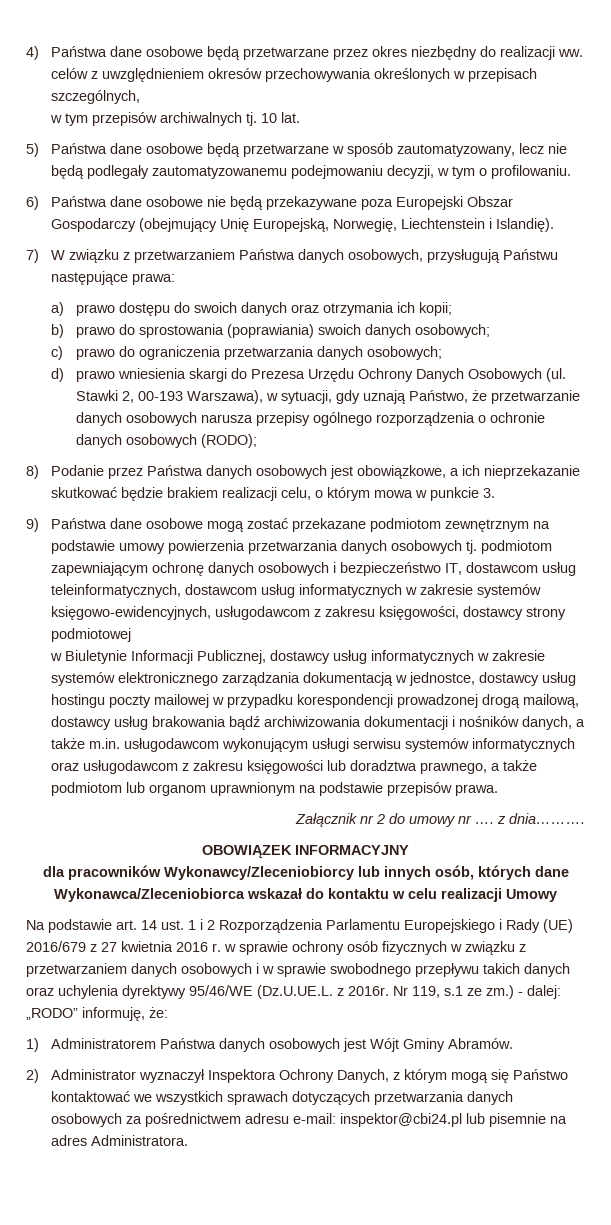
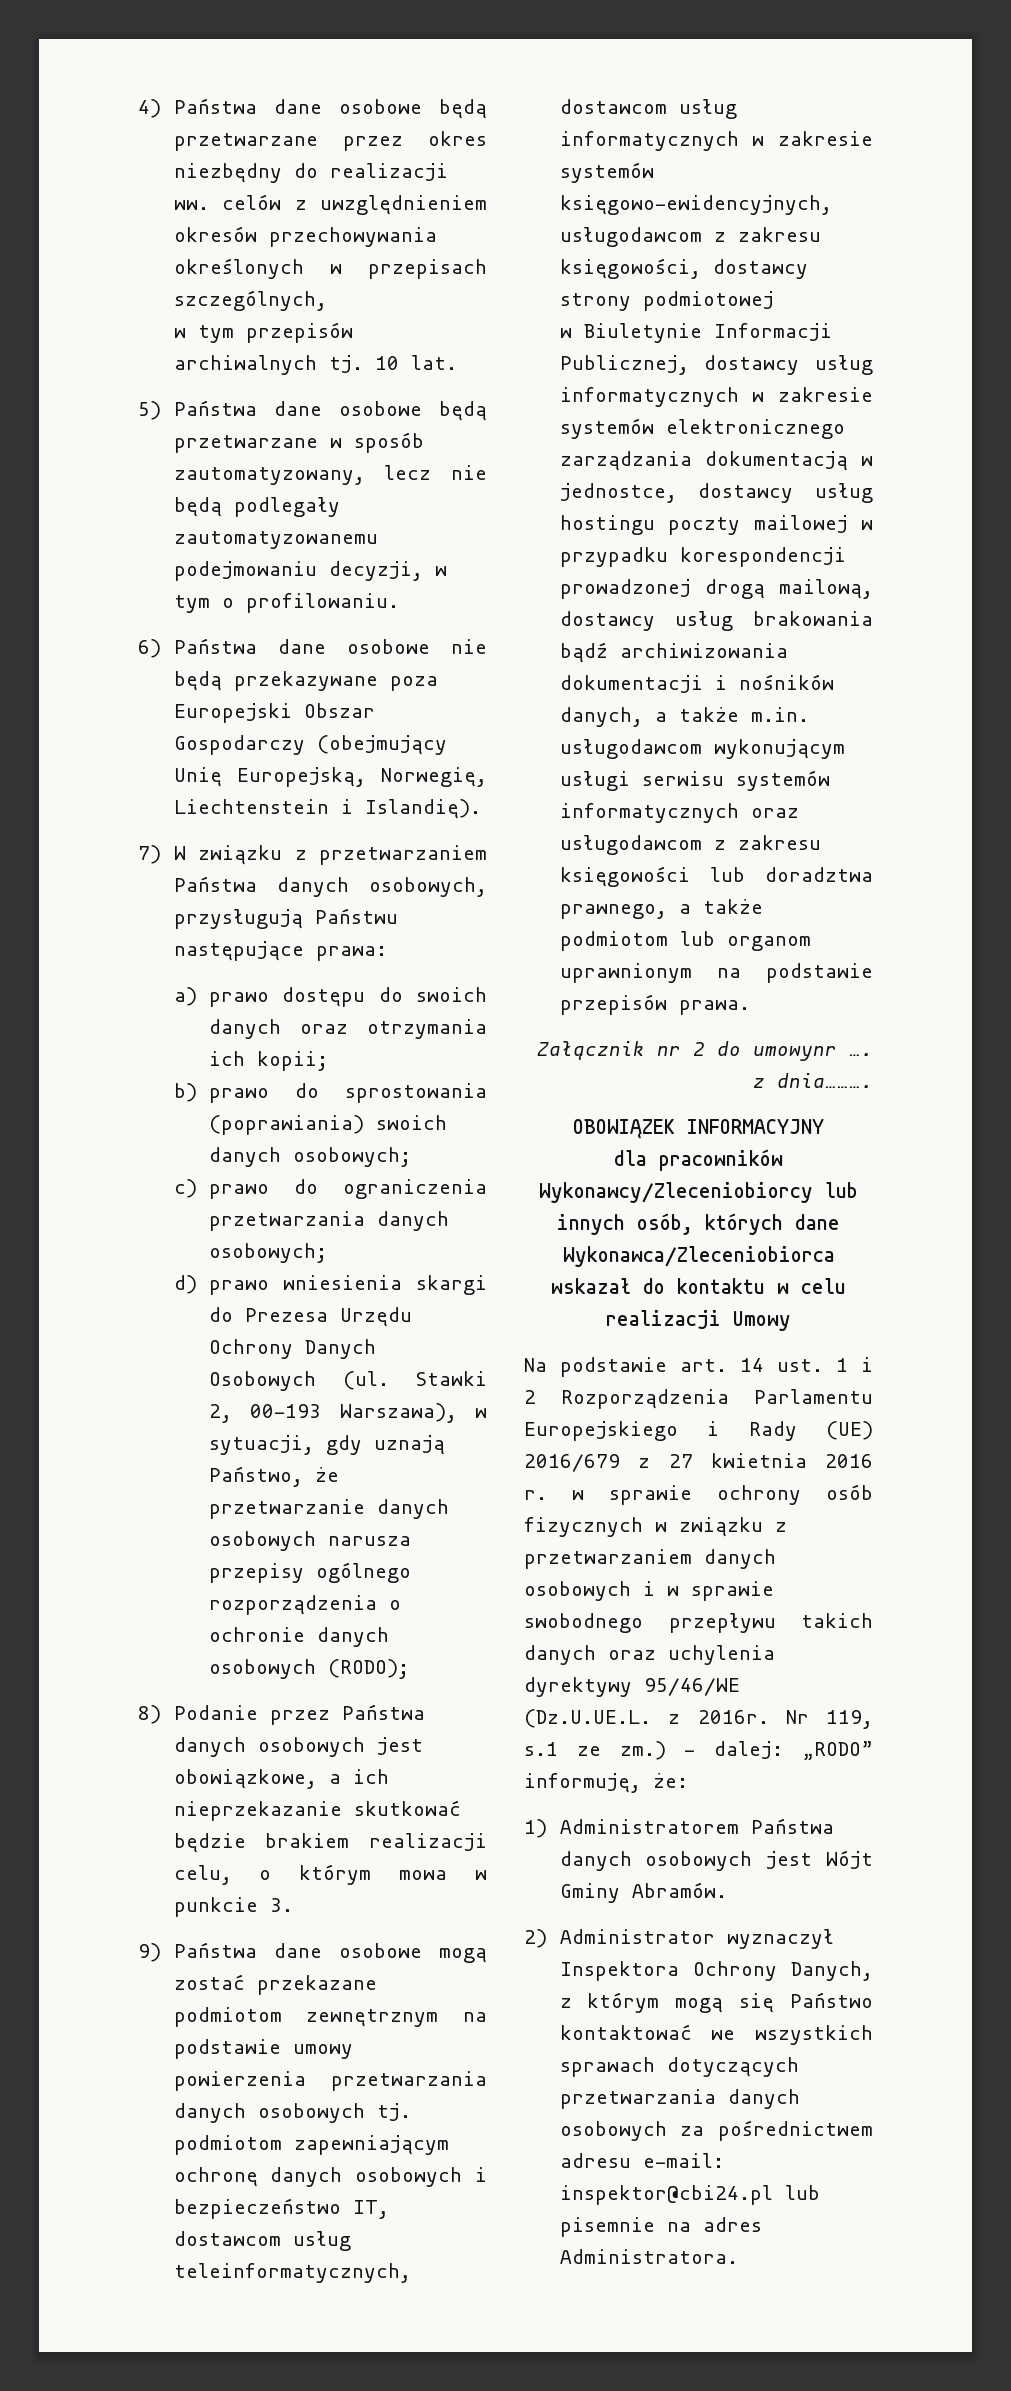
- Załącznik nr 2 do umowy nr …. z dnia……….
+ Załącznik nr 2 do umowynr …. z dnia……….

